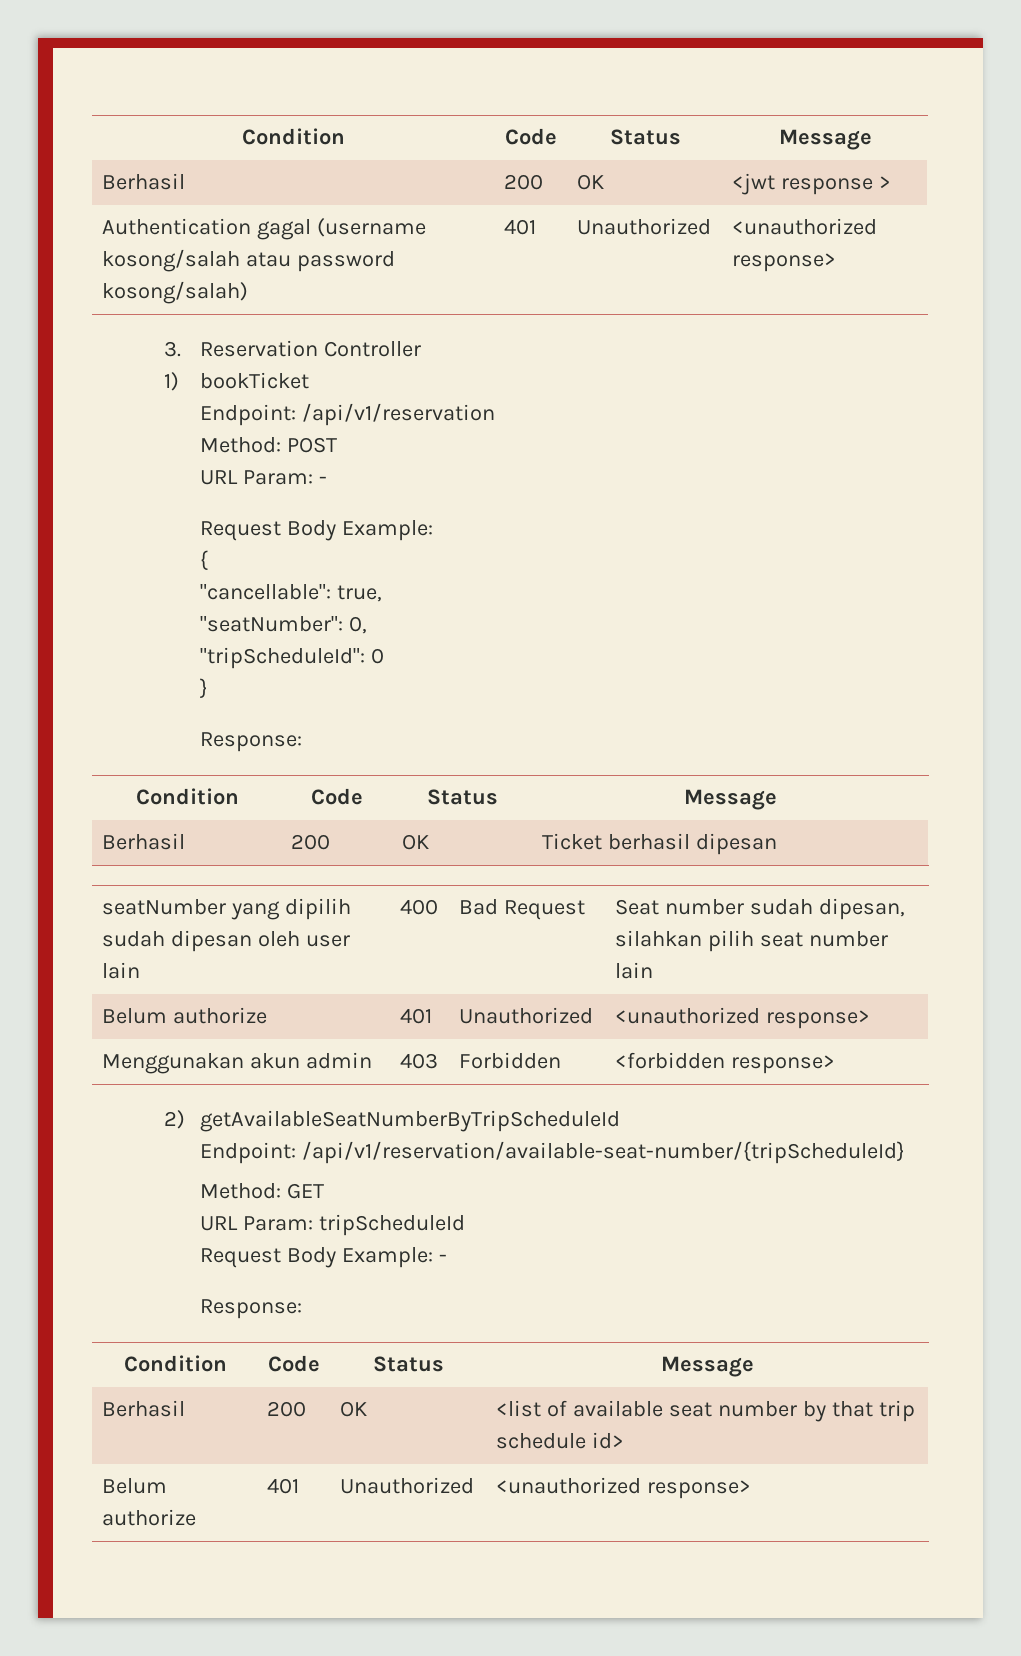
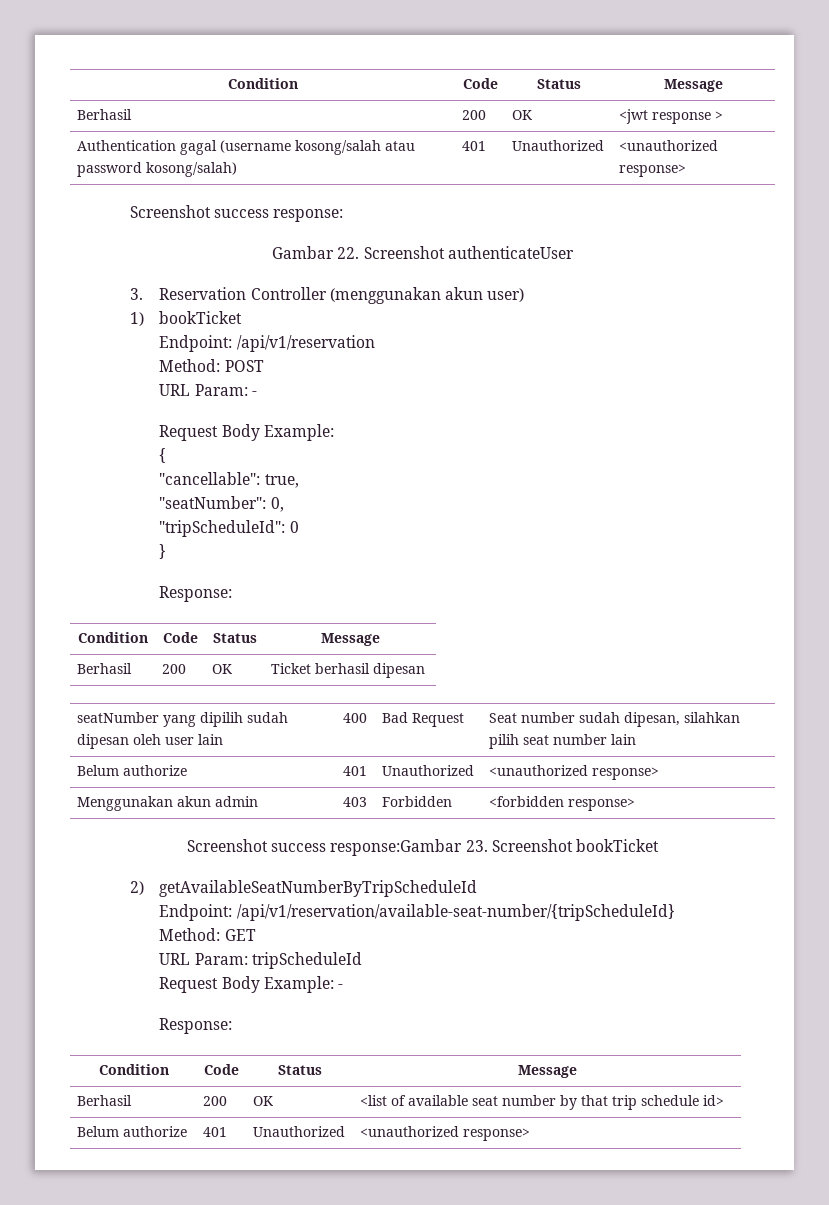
+ Screenshot success response:
+ Gambar 22. Screenshot authenticateUser
- 3. Reservation Controller
+ 3. Reservation Controller (menggunakan akun user)
+ Screenshot success response:Gambar 23. Screenshot bookTicket

